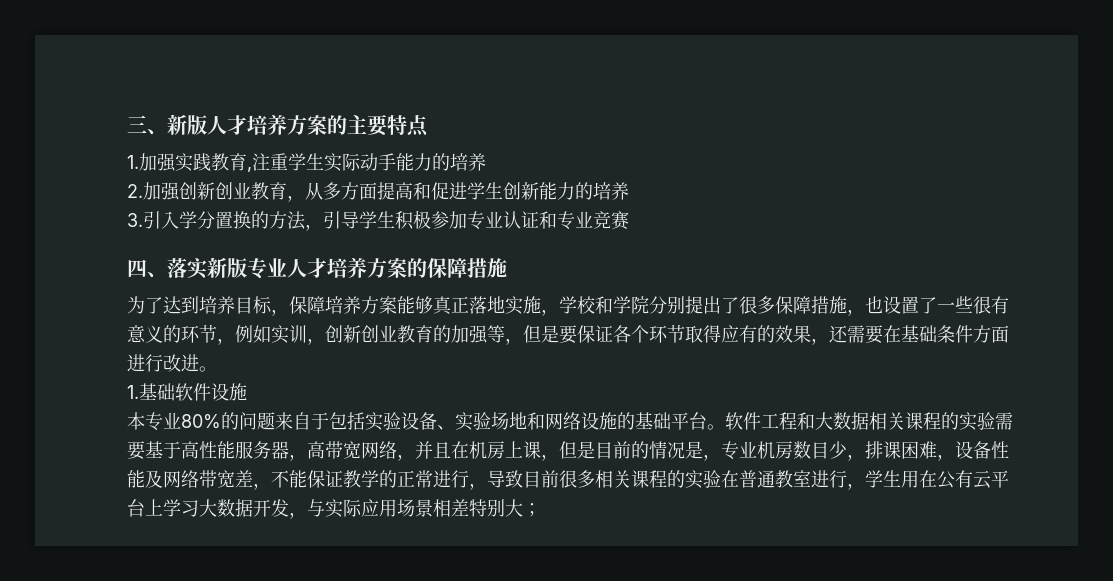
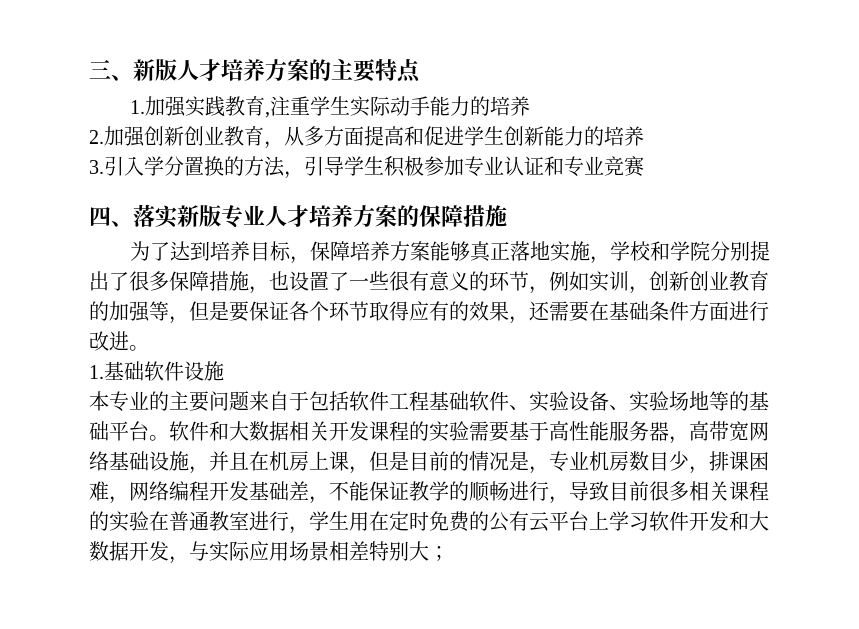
- 本专业80%的问题来自于包括实验设备、实验场地和网络设施的基础平台。
+ 本专业的主要问题来自于包括软件工程基础软件、实验设备、实验场地等的基础平台。
- 软件工程和大数据相关课程的实验需要基于高性能服务器，高带宽网络，并且在机房上课，但是目前的情况是，专业机房数目少，排课困难，设备性能及网络带宽差，不能保证教学的正常进行，导致目前很多相关课程的实验在普通教室进行，学生用在公有云平台上学习大数据开发，与实际应用场景相差特别大；
+ 软件和大数据相关开发课程的实验需要基于高性能服务器，高带宽网络基础设施，并且在机房上课，但是目前的情况是，专业机房数目少，排课困难，网络编程开发基础差，不能保证教学的顺畅进行，导致目前很多相关课程的实验在普通教室进行，学生用在定时免费的公有云平台上学习软件开发和大数据开发，与实际应用场景相差特别大；

